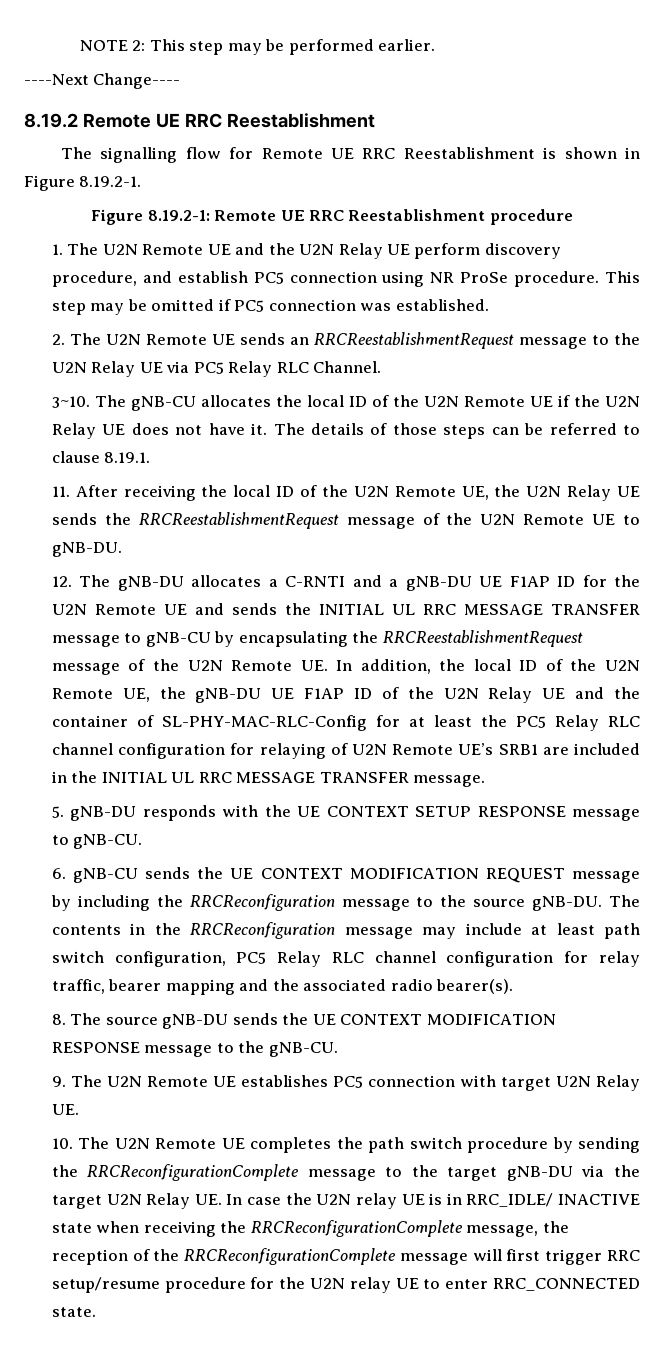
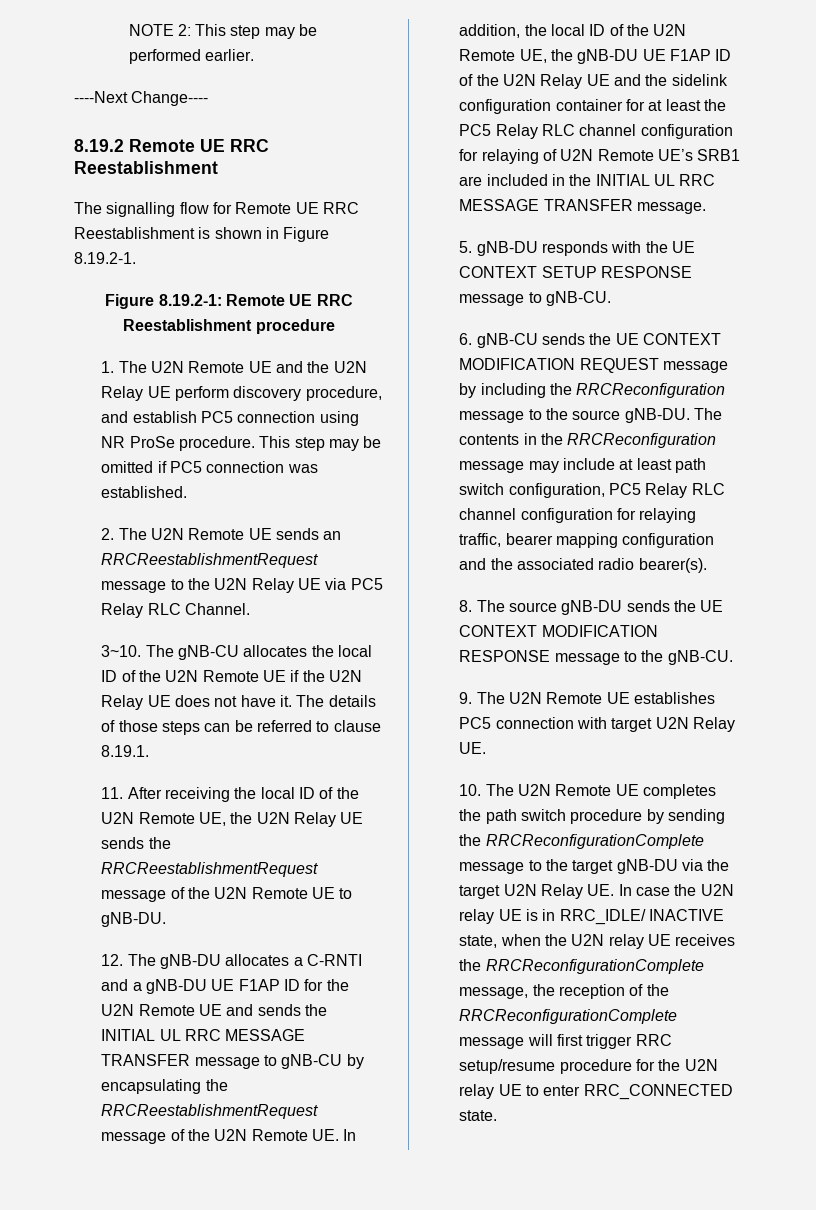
- 12. The gNB-DU allocates a C-RNTI and a gNB-DU UE F1AP ID for the U2N Remote UE and sends the INITIAL UL RRC MESSAGE TRANSFER message to gNB-CU by encapsulating the RRCReestablishmentRequest message of the U2N Remote UE. In addition, the local ID of the U2N Remote UE, the gNB-DU UE F1AP ID of the U2N Relay UE and the container of SL-PHY-MAC-RLC-Config for at least the PC5 Relay RLC channel configuration for relaying of U2N Remote UE’s SRB1 are included in the INITIAL UL RRC MESSAGE TRANSFER message.
+ 12. The gNB-DU allocates a C-RNTI and a gNB-DU UE F1AP ID for the U2N Remote UE and sends the INITIAL UL RRC MESSAGE TRANSFER message to gNB-CU by encapsulating the RRCReestablishmentRequest message of the U2N Remote UE. In addition, the local ID of the U2N Remote UE, the gNB-DU UE F1AP ID of the U2N Relay UE and the sidelink configuration container for at least the PC5 Relay RLC channel configuration for relaying of U2N Remote UE’s SRB1 are included in the INITIAL UL RRC MESSAGE TRANSFER message.
- The contents in the RRCReconfiguration message may include at least path switch configuration, PC5 Relay RLC channel configuration for relay traffic, bearer mapping and the associated radio bearer(s).
+ The contents in the RRCReconfiguration message may include at least path switch configuration, PC5 Relay RLC channel configuration for relaying traffic, bearer mapping configuration and the associated radio bearer(s).
- 10. The U2N Remote UE completes the path switch procedure by sending the RRCReconfigurationComplete message to the target gNB-DU via the target U2N Relay UE. In case the U2N relay UE is in RRC_IDLE/ INACTIVE state when receiving the RRCReconfigurationComplete message, the reception of the RRCReconfigurationComplete message will first trigger RRC setup/resume procedure for the U2N relay UE to enter RRC_CONNECTED state.
+ 10. The U2N Remote UE completes the path switch procedure by sending the RRCReconfigurationComplete message to the target gNB-DU via the target U2N Relay UE. In case the U2N relay UE is in RRC_IDLE/ INACTIVE state, when the U2N relay UE receives the RRCReconfigurationComplete message, the reception of the RRCReconfigurationComplete message will first trigger RRC setup/resume procedure for the U2N relay UE to enter RRC_CONNECTED state.

